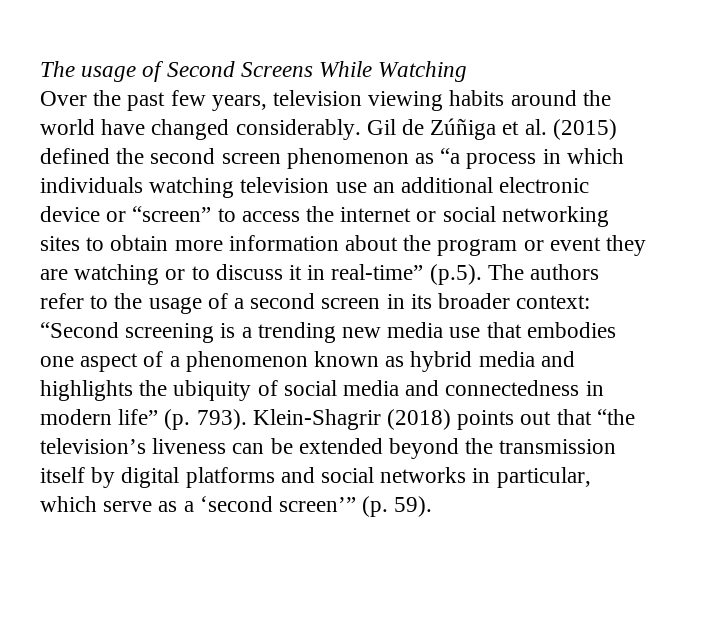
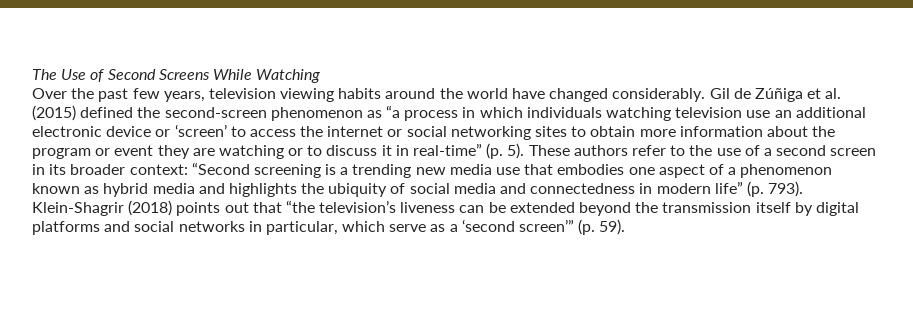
- The usage of Second Screens While Watching
+ The Use of Second Screens While Watching
- Gil de Zúñiga et al. (2015) defined the second screen phenomenon as “a process in which individuals watching television use an additional electronic device or “screen” to access the internet or social networking sites to obtain more information about the program or event they are watching or to discuss it in real-time” (p.5). The authors refer to the usage of a second screen in its broader context:
+ Gil de Zúñiga et al. (2015) defined the second-screen phenomenon as “a process in which individuals watching television use an additional electronic device or ‘screen’ to access the internet or social networking sites to obtain more information about the program or event they are watching or to discuss it in real-time” (p. 5). These authors refer to the use of a second screen in its broader context:

